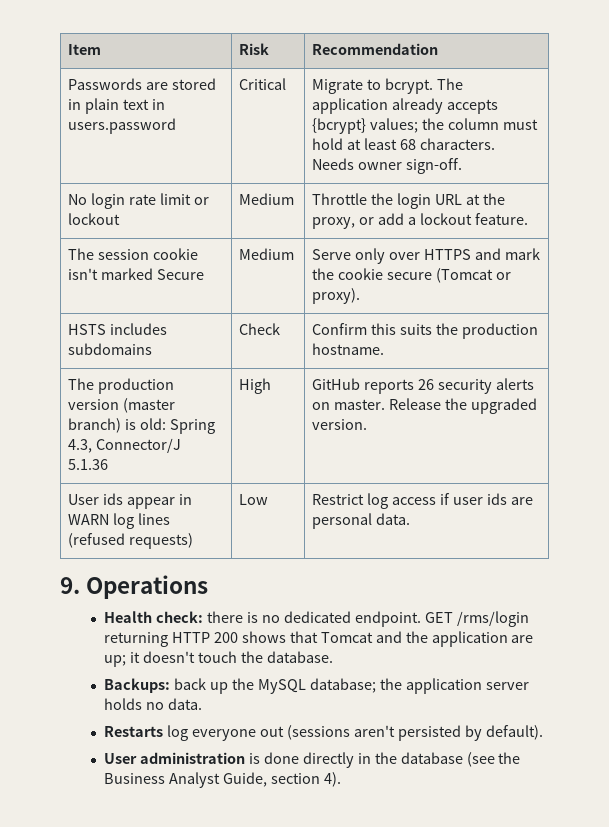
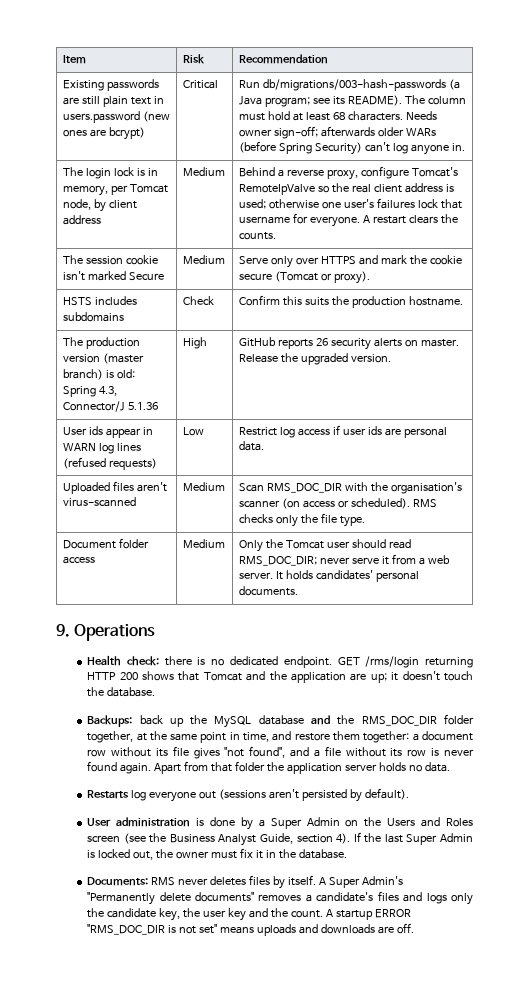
- Passwords are stored in plain text in users.password | Critical | Migrate to bcrypt. The application already accepts {bcrypt} values; the column must hold at least 68 characters.
+ Existing passwords are still plain text in users.password (new ones are bcrypt) | Critical | Run db/migrations/003-hash-passwords (a Java program; see its README). The column must hold at least 68 characters.
- Needs owner sign-off.
- No login rate limit or lockout | Medium | Throttle the login URL at the proxy, or add a lockout feature.
+ Needs owner sign-off; afterwards older WARs (before Spring Security) can't log anyone in.
+ The login lock is in memory, per Tomcat node, by client address | Medium | Behind a reverse proxy, configure Tomcat's RemoteIpValve so the real client address is used; otherwise one user's failures lock that username for everyone. A restart clears the counts.
+ Uploaded files aren't virus-scanned | Medium | Scan RMS_DOC_DIR with the organisation's scanner (on access or scheduled). RMS checks only the file type.
+ Document folder access | Medium | Only the Tomcat user should read RMS_DOC_DIR; never serve it from a web server. It holds candidates' personal documents.
- Backups: back up the MySQL database; the application server holds no data.
+ Backups: back up the MySQL database and the RMS_DOC_DIR folder together, at the same point in time, and restore them together: a document row without its file gives "not found", and a file without its row is never found again. Apart from that folder the application server holds no data.
- User administration is done directly in the database (see the Business Analyst Guide, section 4).
+ User administration is done by a Super Admin on the Users and Roles screen (see the Business Analyst Guide, section 4).
+ If the last Super Admin is locked out, the owner must fix it in the database.
+ Documents: RMS never deletes files by itself. A Super Admin's "Permanently delete documents" removes a candidate's files and logs only the candidate key, the user key and the count. A startup ERROR "RMS_DOC_DIR is not set" means uploads and downloads are off.

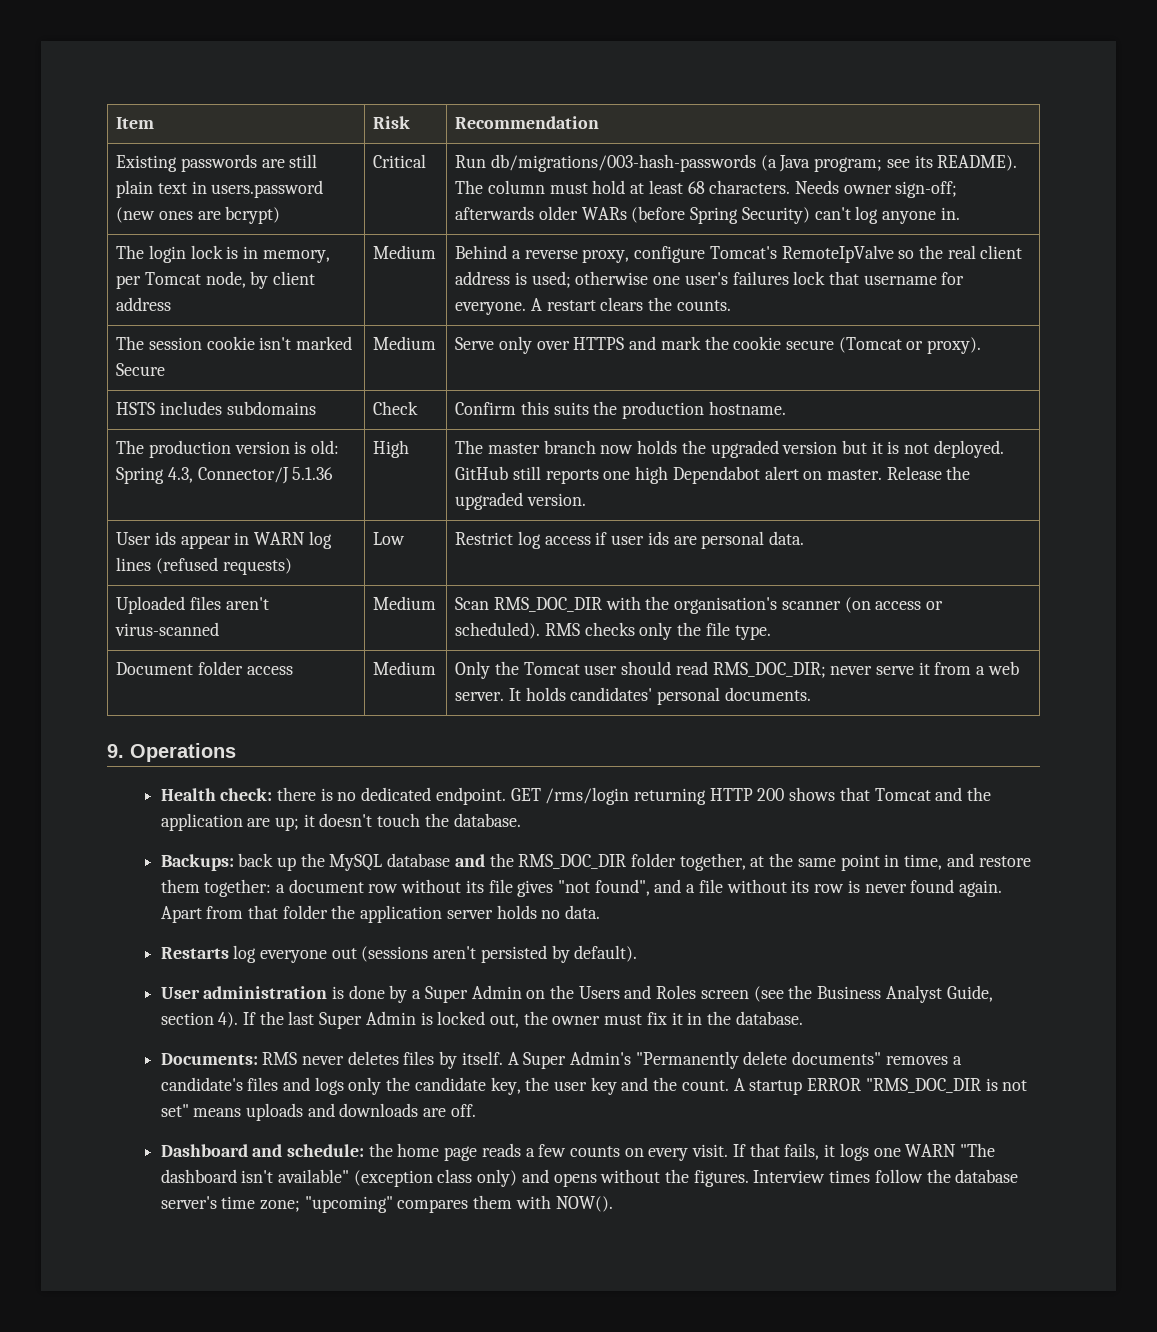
- The production version (master branch) is old: Spring 4.3, Connector/J 5.1.36 | High | GitHub reports 26 security alerts on master. Release the upgraded version.
+ The production version is old: Spring 4.3, Connector/J 5.1.36 | High | The master branch now holds the upgraded version but it is not deployed. GitHub still reports one high Dependabot alert on master. Release the upgraded version.
+ Dashboard and schedule: the home page reads a few counts on every visit. If that fails, it logs one WARN "The dashboard isn't available" (exception class only) and opens without the figures. Interview times follow the database server's time zone; "upcoming" compares them with NOW().

